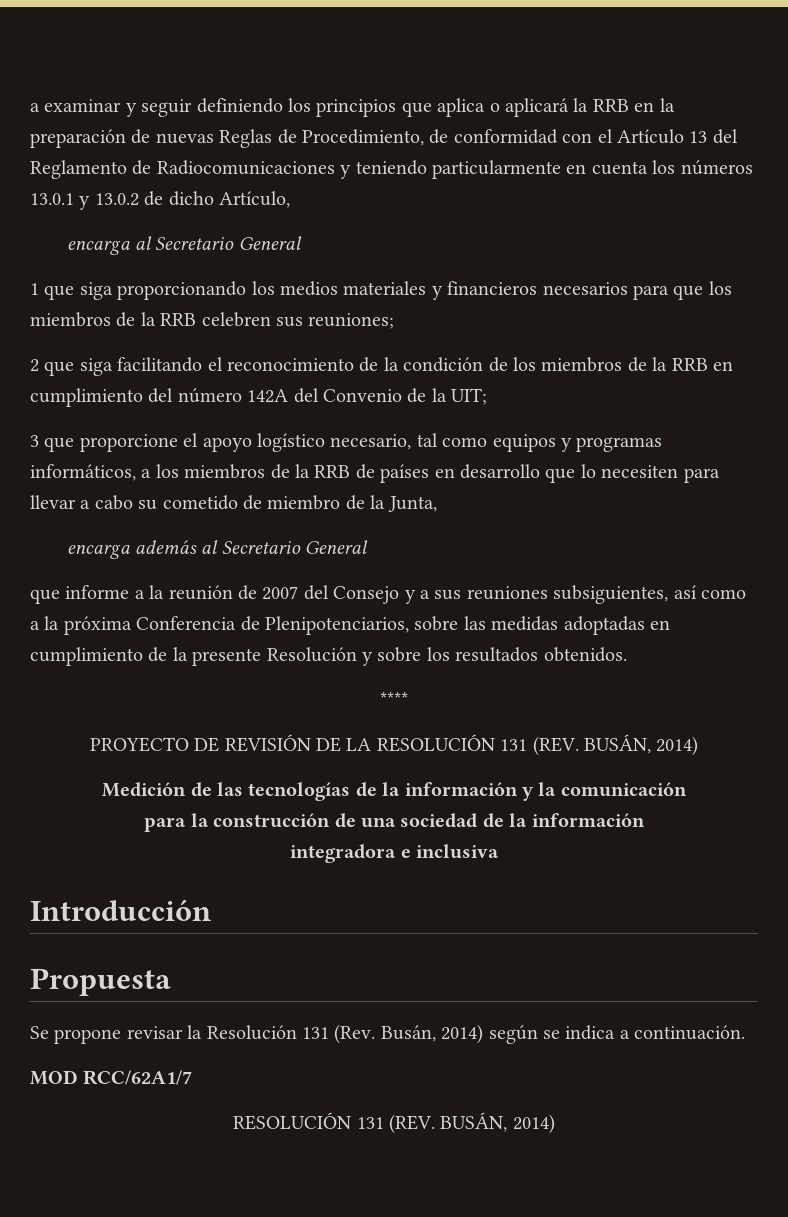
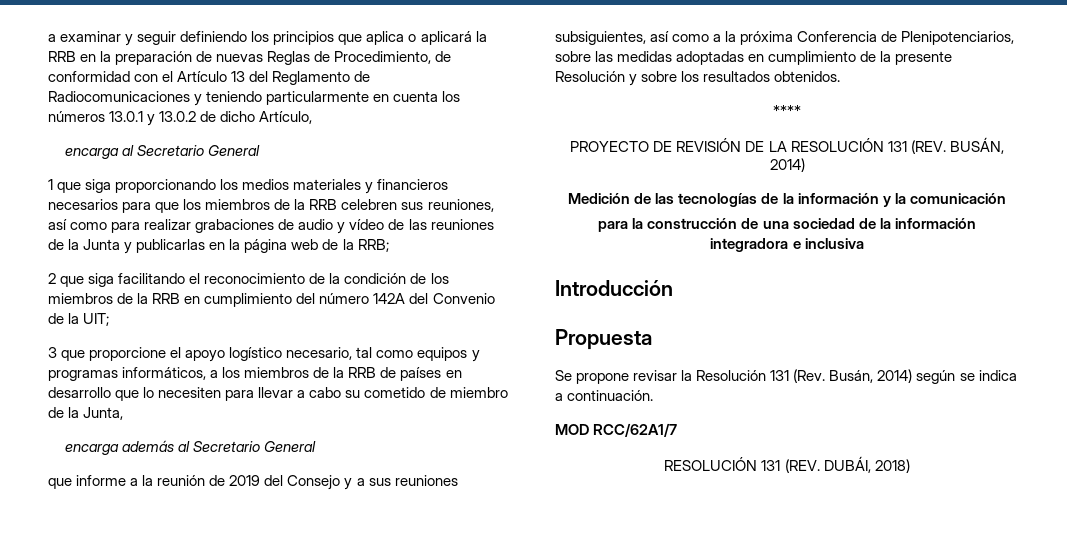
- 1 que siga proporcionando los medios materiales y financieros necesarios para que los miembros de la RRB celebren sus reuniones;
+ 1 que siga proporcionando los medios materiales y financieros necesarios para que los miembros de la RRB celebren sus reuniones, así como para realizar grabaciones de audio y vídeo de las reuniones de la Junta y publicarlas en la página web de la RRB;
- que informe a la reunión de 2007 del Consejo y a sus reuniones subsiguientes, así como a la próxima Conferencia de Plenipotenciarios, sobre las medidas adoptadas en cumplimiento de la presente Resolución y sobre los resultados obtenidos.
+ que informe a la reunión de 2019 del Consejo y a sus reuniones subsiguientes, así como a la próxima Conferencia de Plenipotenciarios, sobre las medidas adoptadas en cumplimiento de la presente Resolución y sobre los resultados obtenidos.
  MOD RCC/62A1/7
- RESOLUCIÓN 131 (REV. BUSÁN, 2014)
+ RESOLUCIÓN 131 (REV. DUBÁI, 2018)

